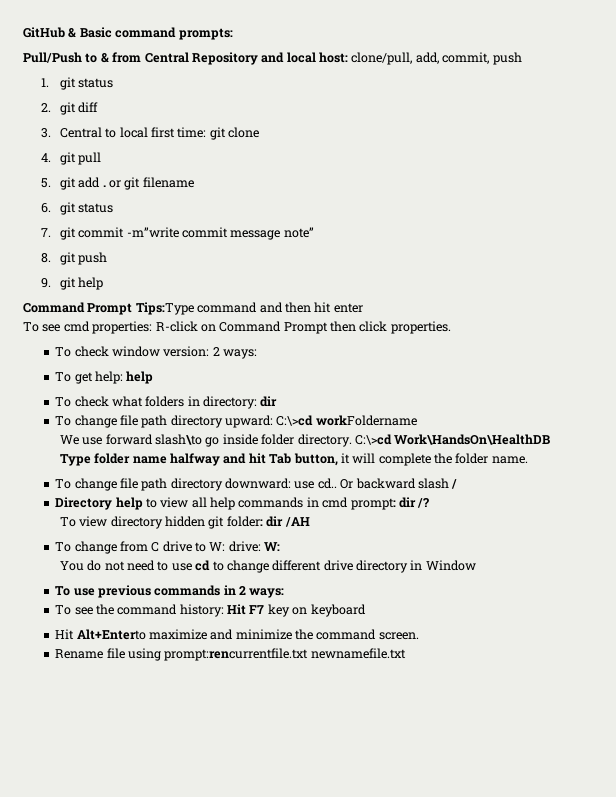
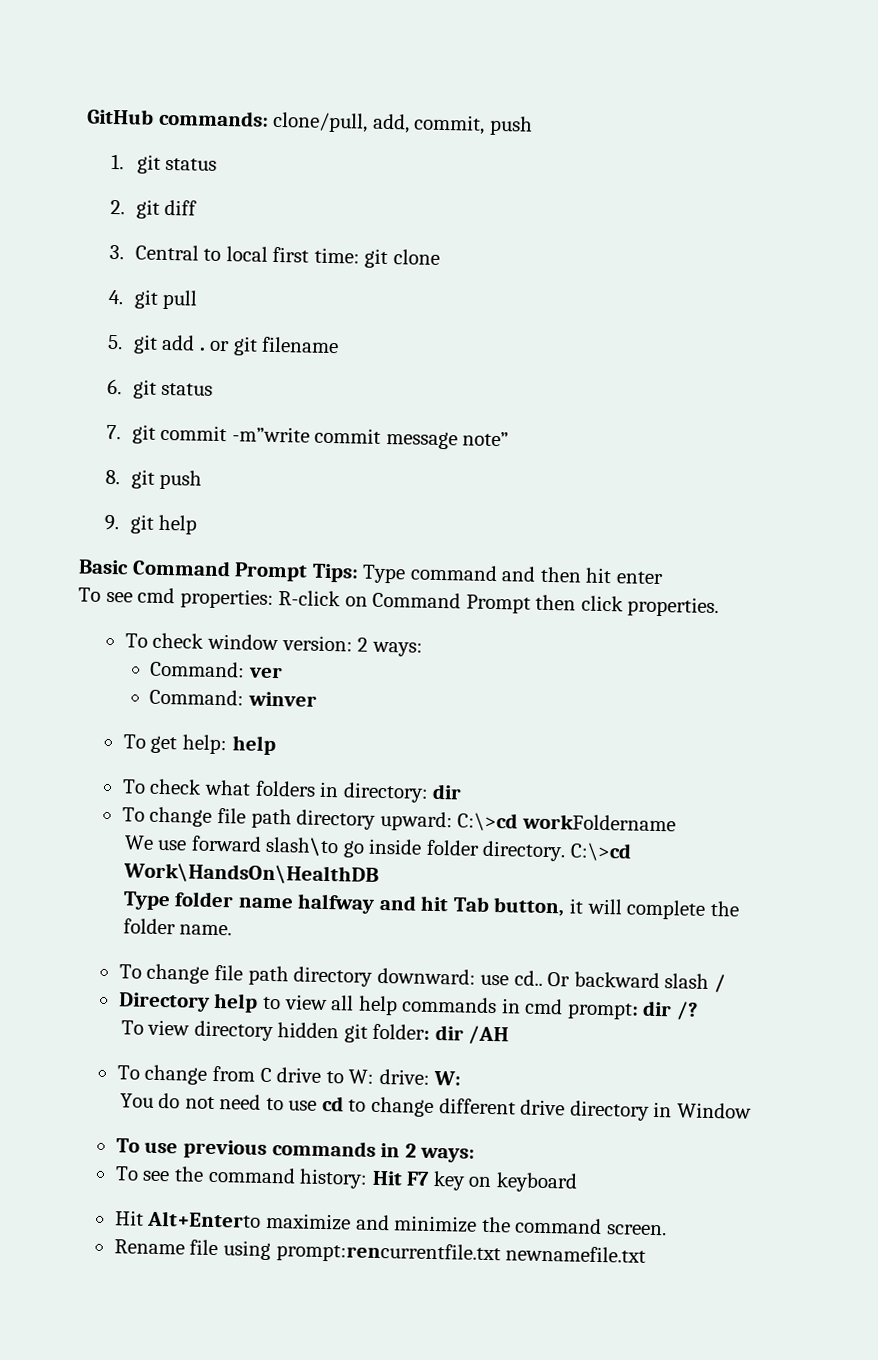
- GitHub & Basic command prompts:
- Pull/Push to & from Central Repository and local host: clone/pull, add, commit, push
+ GitHub commands: clone/pull, add, commit, push
- Command Prompt Tips:Type command and then hit enter
+ Basic Command Prompt Tips: Type command and then hit enter
+ Command: ver
+ Command: winver

